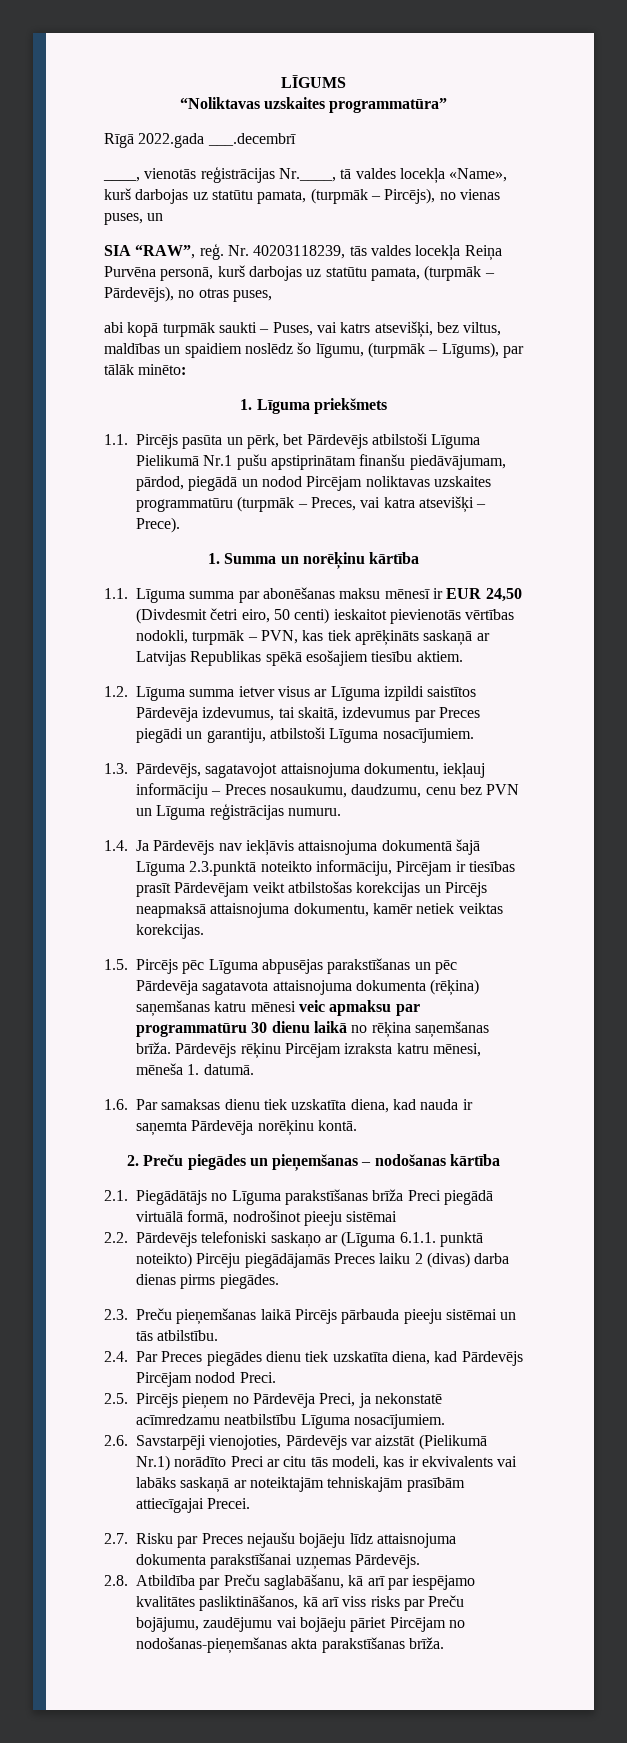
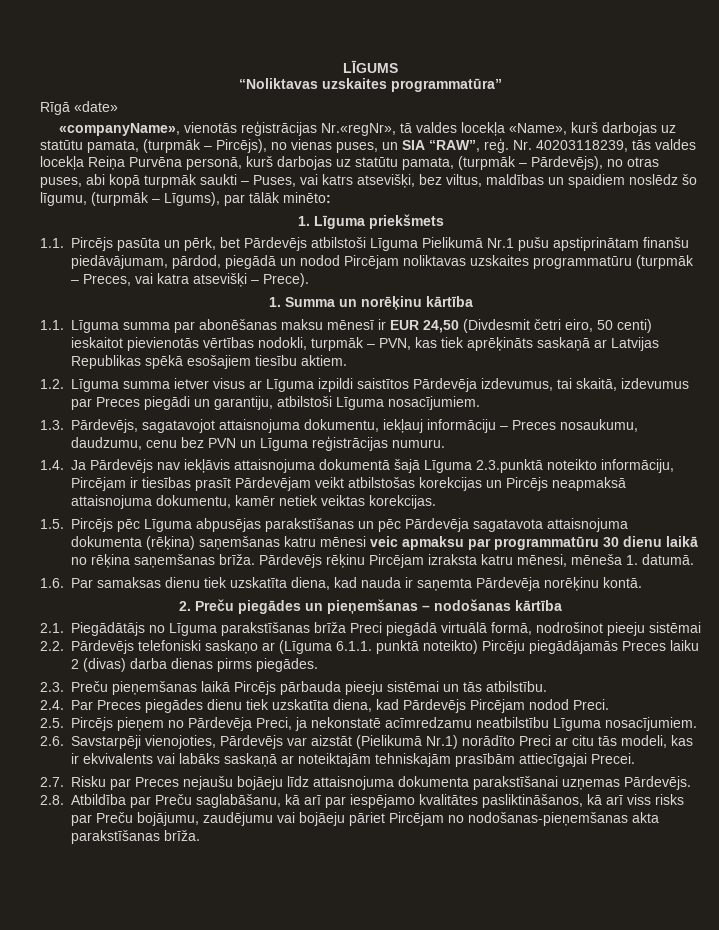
- Rīgā 2022.gada ___.decembrī
- ____, vienotās reģistrācijas Nr.____, tā valdes locekļa «Name», kurš darbojas uz statūtu pamata, (turpmāk – Pircējs), no vienas puses, un
- SIA “RAW”, reģ.
+ Rīgā «date»
+ «companyName», vienotās reģistrācijas Nr.«regNr», tā valdes locekļa «Name», kurš darbojas uz statūtu pamata, (turpmāk – Pircējs), no vienas puses, un SIA “RAW”, reģ.
- Nr. 40203118239, tās valdes locekļa Reiņa Purvēna personā, kurš darbojas uz statūtu pamata, (turpmāk – Pārdevējs), no otras puses,
- abi kopā turpmāk saukti – Puses, vai katrs atsevišķi, bez viltus, maldības un spaidiem noslēdz šo līgumu, (turpmāk – Līgums), par tālāk minēto:
+ Nr. 40203118239, tās valdes locekļa Reiņa Purvēna personā, kurš darbojas uz statūtu pamata, (turpmāk – Pārdevējs), no otras puses, abi kopā turpmāk saukti – Puses, vai katrs atsevišķi, bez viltus, maldības un spaidiem noslēdz šo līgumu, (turpmāk – Līgums), par tālāk minēto:

